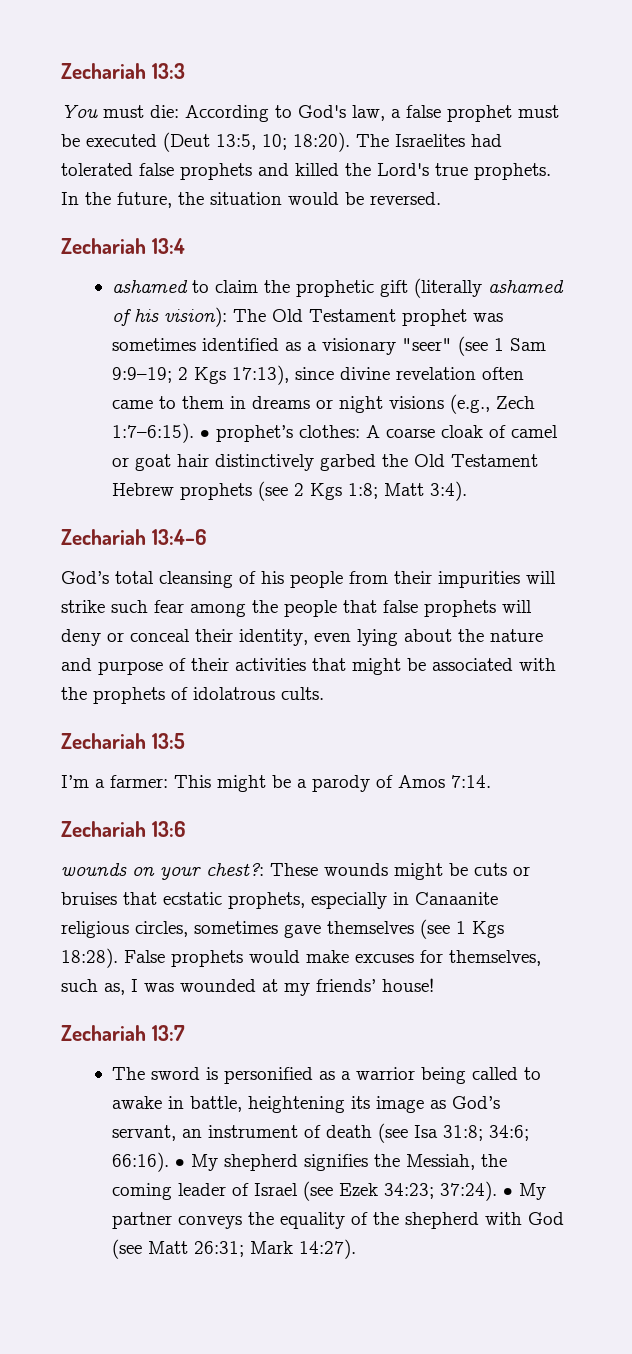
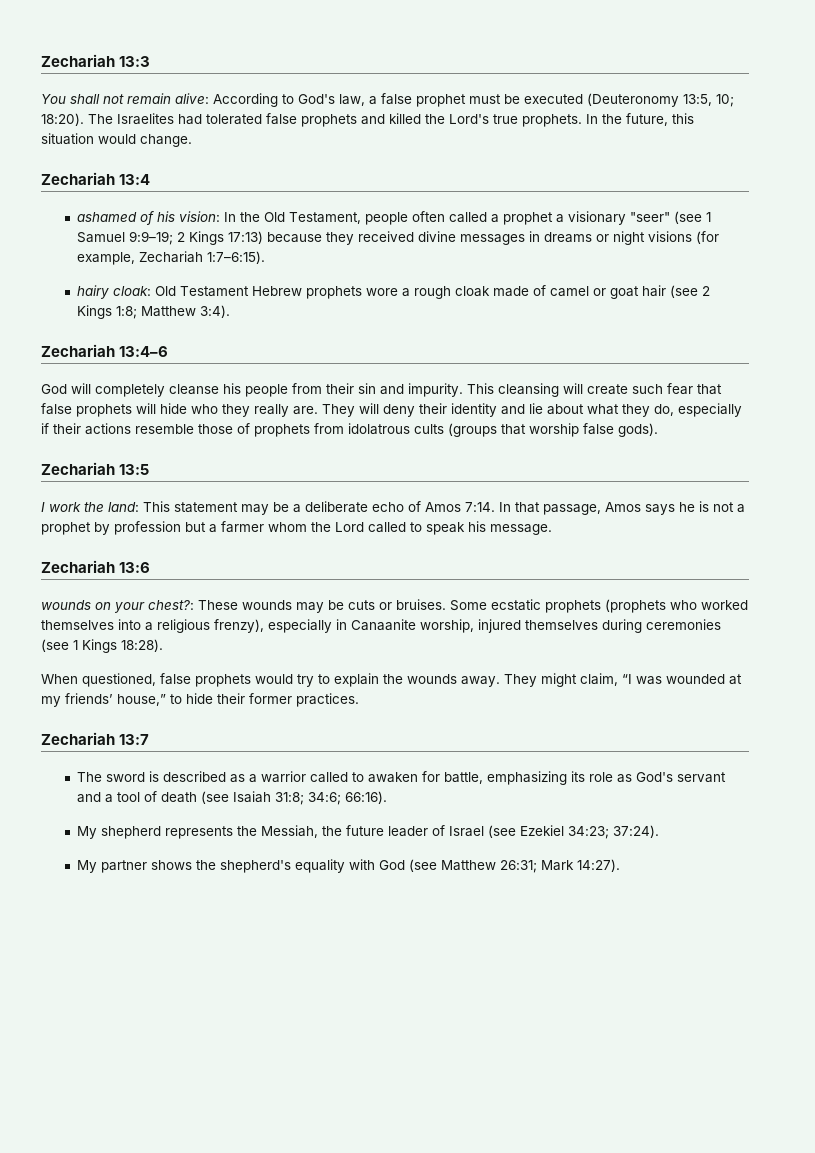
- You must die: According to God's law, a false prophet must be executed (Deut 13:5, 10; 18:20).
+ You shall not remain alive: According to God's law, a false prophet must be executed (Deuteronomy 13:5, 10; 18:20).
- In the future, the situation would be reversed.
+ In the future, this situation would change.
- ashamed to claim the prophetic gift (literally ashamed of his vision): The Old Testament prophet was sometimes identified as a visionary "seer" (see 1 Sam 9:9–19; 2 Kgs 17:13), since divine revelation often came to them in dreams or night visions (e.g., Zech 1:7–6:15). • prophet’s clothes: A coarse cloak of camel or goat hair distinctively garbed the Old Testament Hebrew prophets (see 2 Kgs 1:8; Matt 3:4).
+ ashamed of his vision: In the Old Testament, people often called a prophet a visionary "seer" (see 1 Samuel 9:9–19; 2 Kings 17:13) because they received divine messages in dreams or night visions (for example, Zechariah 1:7–6:15).
+ hairy cloak: Old Testament Hebrew prophets wore a rough cloak made of camel or goat hair (see 2 Kings 1:8; Matthew 3:4).
  Zechariah 13:4–6
- God’s total cleansing of his people from their impurities will strike such fear among the people that false prophets will deny or conceal their identity, even lying about the nature and purpose of their activities that might be associated with the prophets of idolatrous cults.
+ God will completely cleanse his people from their sin and impurity. This cleansing will create such fear that false prophets will hide who they really are. They will deny their identity and lie about what they do, especially if their actions resemble those of prophets from idolatrous cults (groups that worship false gods).
  Zechariah 13:5
- I’m a farmer: This might be a parody of Amos 7:14.
+ I work the land: This statement may be a deliberate echo of Amos 7:14. In that passage, Amos says he is not a prophet by profession but a farmer whom the Lord called to speak his message.
- wounds on your chest?: These wounds might be cuts or bruises that ecstatic prophets, especially in Canaanite religious circles, sometimes gave themselves (see 1 Kgs 18:28). False prophets would make excuses for themselves, such as, I was wounded at my friends’ house!
+ wounds on your chest?: These wounds may be cuts or bruises. Some ecstatic prophets (prophets who worked themselves into a religious frenzy), especially in Canaanite worship, injured themselves during ceremonies (see 1 Kings 18:28).
+ When questioned, false prophets would try to explain the wounds away. They might claim, “I was wounded at my friends’ house,” to hide their former practices.
- The sword is personified as a warrior being called to awake in battle, heightening its image as God’s servant, an instrument of death (see Isa 31:8; 34:6; 66:16). • My shepherd signifies the Messiah, the coming leader of Israel (see Ezek 34:23; 37:24). • My partner conveys the equality of the shepherd with God (see Matt 26:31; Mark 14:27).
+ The sword is described as a warrior called to awaken for battle, emphasizing its role as God's servant and a tool of death (see Isaiah 31:8; 34:6; 66:16).
+ My shepherd represents the Messiah, the future leader of Israel (see Ezekiel 34:23; 37:24).
+ My partner shows the shepherd's equality with God (see Matthew 26:31; Mark 14:27).

